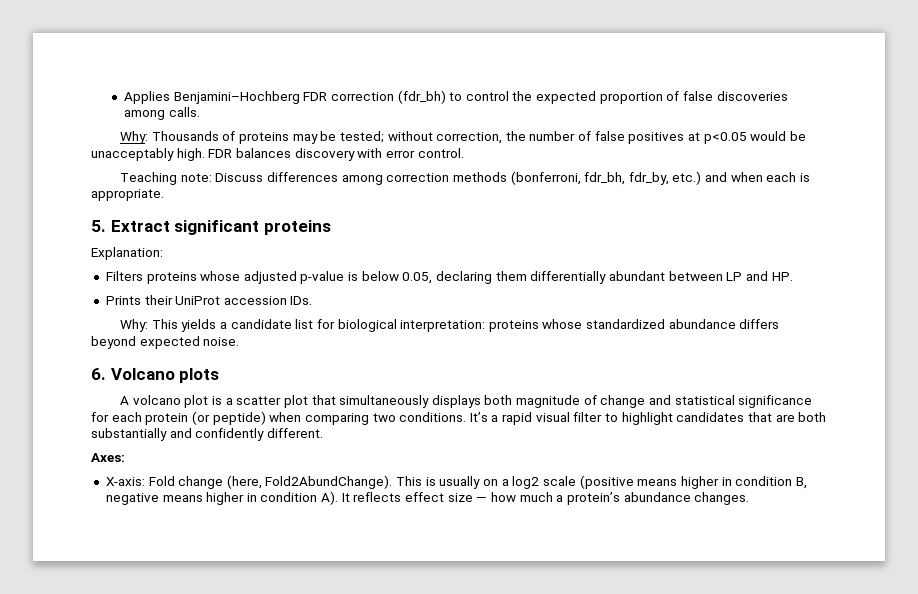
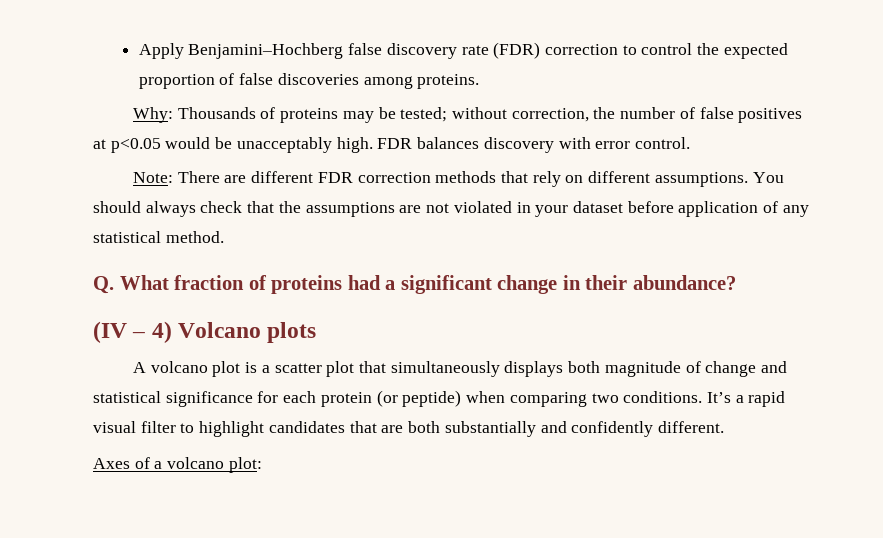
- Applies Benjamini–Hochberg FDR correction (fdr_bh) to control the expected proportion of false discoveries among calls.
+ Apply Benjamini–Hochberg false discovery rate (FDR) correction to control the expected proportion of false discoveries among proteins.
- Teaching note: Discuss differences among correction methods (bonferroni, fdr_bh, fdr_by, etc.) and when each is appropriate.
- 5. Extract significant proteins
- Explanation:
- Filters proteins whose adjusted p-value is below 0.05, declaring them differentially abundant between LP and HP.
- Prints their UniProt accession IDs.
- Why: This yields a candidate list for biological interpretation: proteins whose standardized abundance differs beyond expected noise.
- 6. Volcano plots
+ Note: There are different FDR correction methods that rely on different assumptions. You should always check that the assumptions are not violated in your dataset before application of any statistical method.
+ Q. What fraction of proteins had a significant change in their abundance?
+ (IV – 4) Volcano plots
- Axes:
- X-axis: Fold change (here, Fold2AbundChange). This is usually on a log2 scale (positive means higher in condition B, negative means higher in condition A). It reflects effect size — how much a protein’s abundance changes.
+ Axes of a volcano plot:

